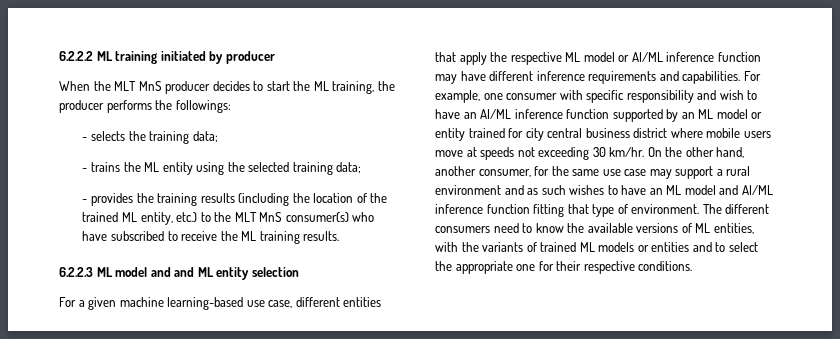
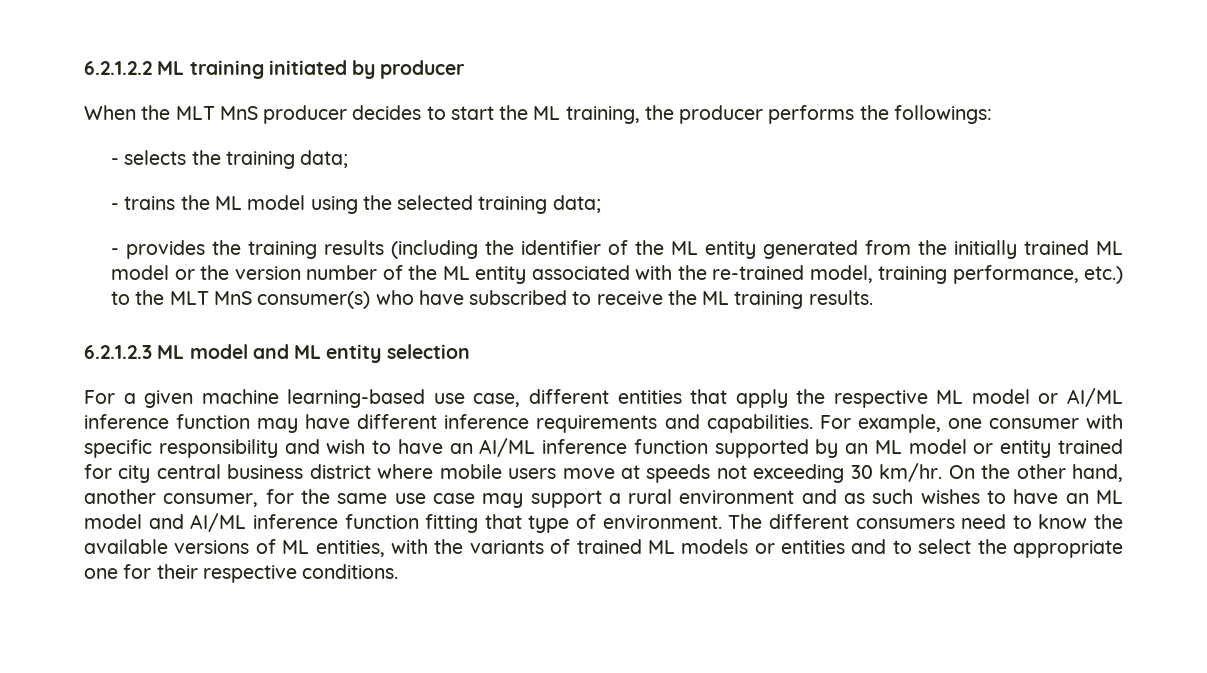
- 6.2.2.2 ML training initiated by producer
+ 6.2.1.2.2 ML training initiated by producer
- - trains the ML entity using the selected training data;
+ - trains the ML model using the selected training data;
- - provides the training results (including the location of the trained ML entity, etc.) to the MLT MnS consumer(s) who have subscribed to receive the ML training results.
+ - provides the training results (including the identifier of the ML entity generated from the initially trained ML model or the version number of the ML entity associated with the re-trained model, training performance, etc.) to the MLT MnS consumer(s) who have subscribed to receive the ML training results.
- 6.2.2.3 ML model and and ML entity selection
+ 6.2.1.2.3 ML model and ML entity selection

